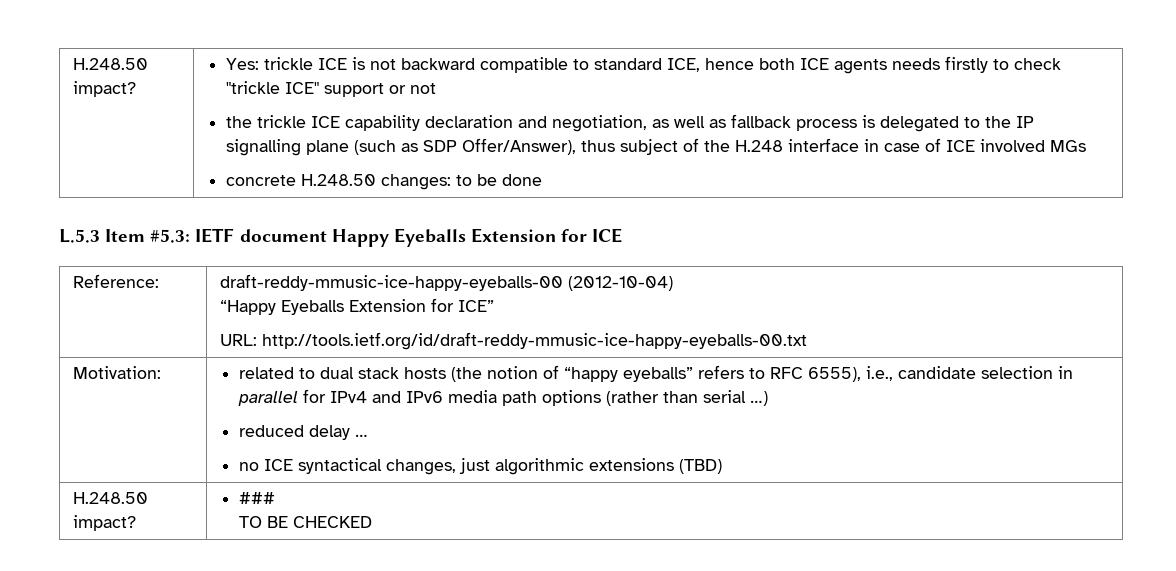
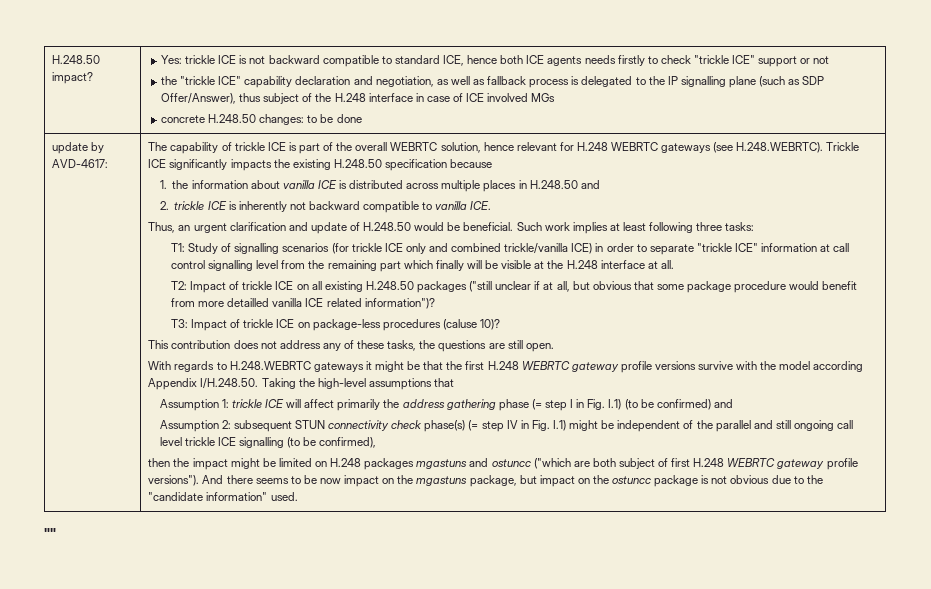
- the trickle ICE capability declaration and negotiation, as well as fallback process is delegated to the IP signalling plane (such as SDP Offer/Answer), thus subject of the H.248 interface in case of ICE involved MGs
+ the "trickle ICE" capability declaration and negotiation, as well as fallback process is delegated to the IP signalling plane (such as SDP Offer/Answer), thus subject of the H.248 interface in case of ICE involved MGs
- L.5.3 Item #5.3: IETF document Happy Eyeballs Extension for ICE
- Reference: | draft-reddy-mmusic-ice-happy-eyeballs-00 (2012-10-04)
- “Happy Eyeballs Extension for ICE”
- URL: http://tools.ietf.org/id/draft-reddy-mmusic-ice-happy-eyeballs-00.txt
- Motivation: | related to dual stack hosts (the notion of “happy eyeballs” refers to RFC 6555), i.e., candidate selection in parallel for IPv4 and IPv6 media path options (rather than serial …)
- reduced delay …
- no ICE syntactical changes, just algorithmic extensions (TBD)
- H.248.50 impact? | ###
- TO BE CHECKED
+ update by AVD-4617: | The capability of trickle ICE is part of the overall WEBRTC solution, hence relevant for H.248 WEBRTC gateways (see H.248.WEBRTC). Trickle ICE significantly impacts the existing H.248.50 specification because
+ 1. the information about vanilla ICE is distributed across multiple places in H.248.50 and
+ 2. trickle ICE is inherently not backward compatible to vanilla ICE.
+ Thus, an urgent clarification and update of H.248.50 would be beneficial. Such work implies at least following three tasks:
+ T1: Study of signalling scenarios (for trickle ICE only and combined trickle/vanilla ICE) in order to separate "trickle ICE" information at call control signalling level from the remaining part which finally will be visible at the H.248 interface at all.
+ T2: Impact of trickle ICE on all existing H.248.50 packages ("still unclear if at all, but obvious that some package procedure would benefit from more detailled vanilla ICE related information")?
+ T3: Impact of trickle ICE on package-less procedures (caluse 10)?
+ This contribution does not address any of these tasks, the questions are still open.
+ With regards to H.248.WEBRTC gateways it might be that the first H.248 WEBRTC gateway profile versions survive with the model according Appendix I/H.248.50. Taking the high-level assumptions that
+ Assumption 1: trickle ICE will affect primarily the address gathering phase (= step I in Fig. I.1) (to be confirmed) and
+ Assumption 2: subsequent STUN connectivity check phase(s) (= step IV in Fig. I.1) might be independent of the parallel and still ongoing call level trickle ICE signalling (to be confirmed),
+ then the impact might be limited on H.248 packages mgastuns and ostuncc ("which are both subject of first H.248 WEBRTC gateway profile versions"). And there seems to be now impact on the mgastuns package, but impact on the ostuncc package is not obvious due to the "candidate information" used.
+ ""

